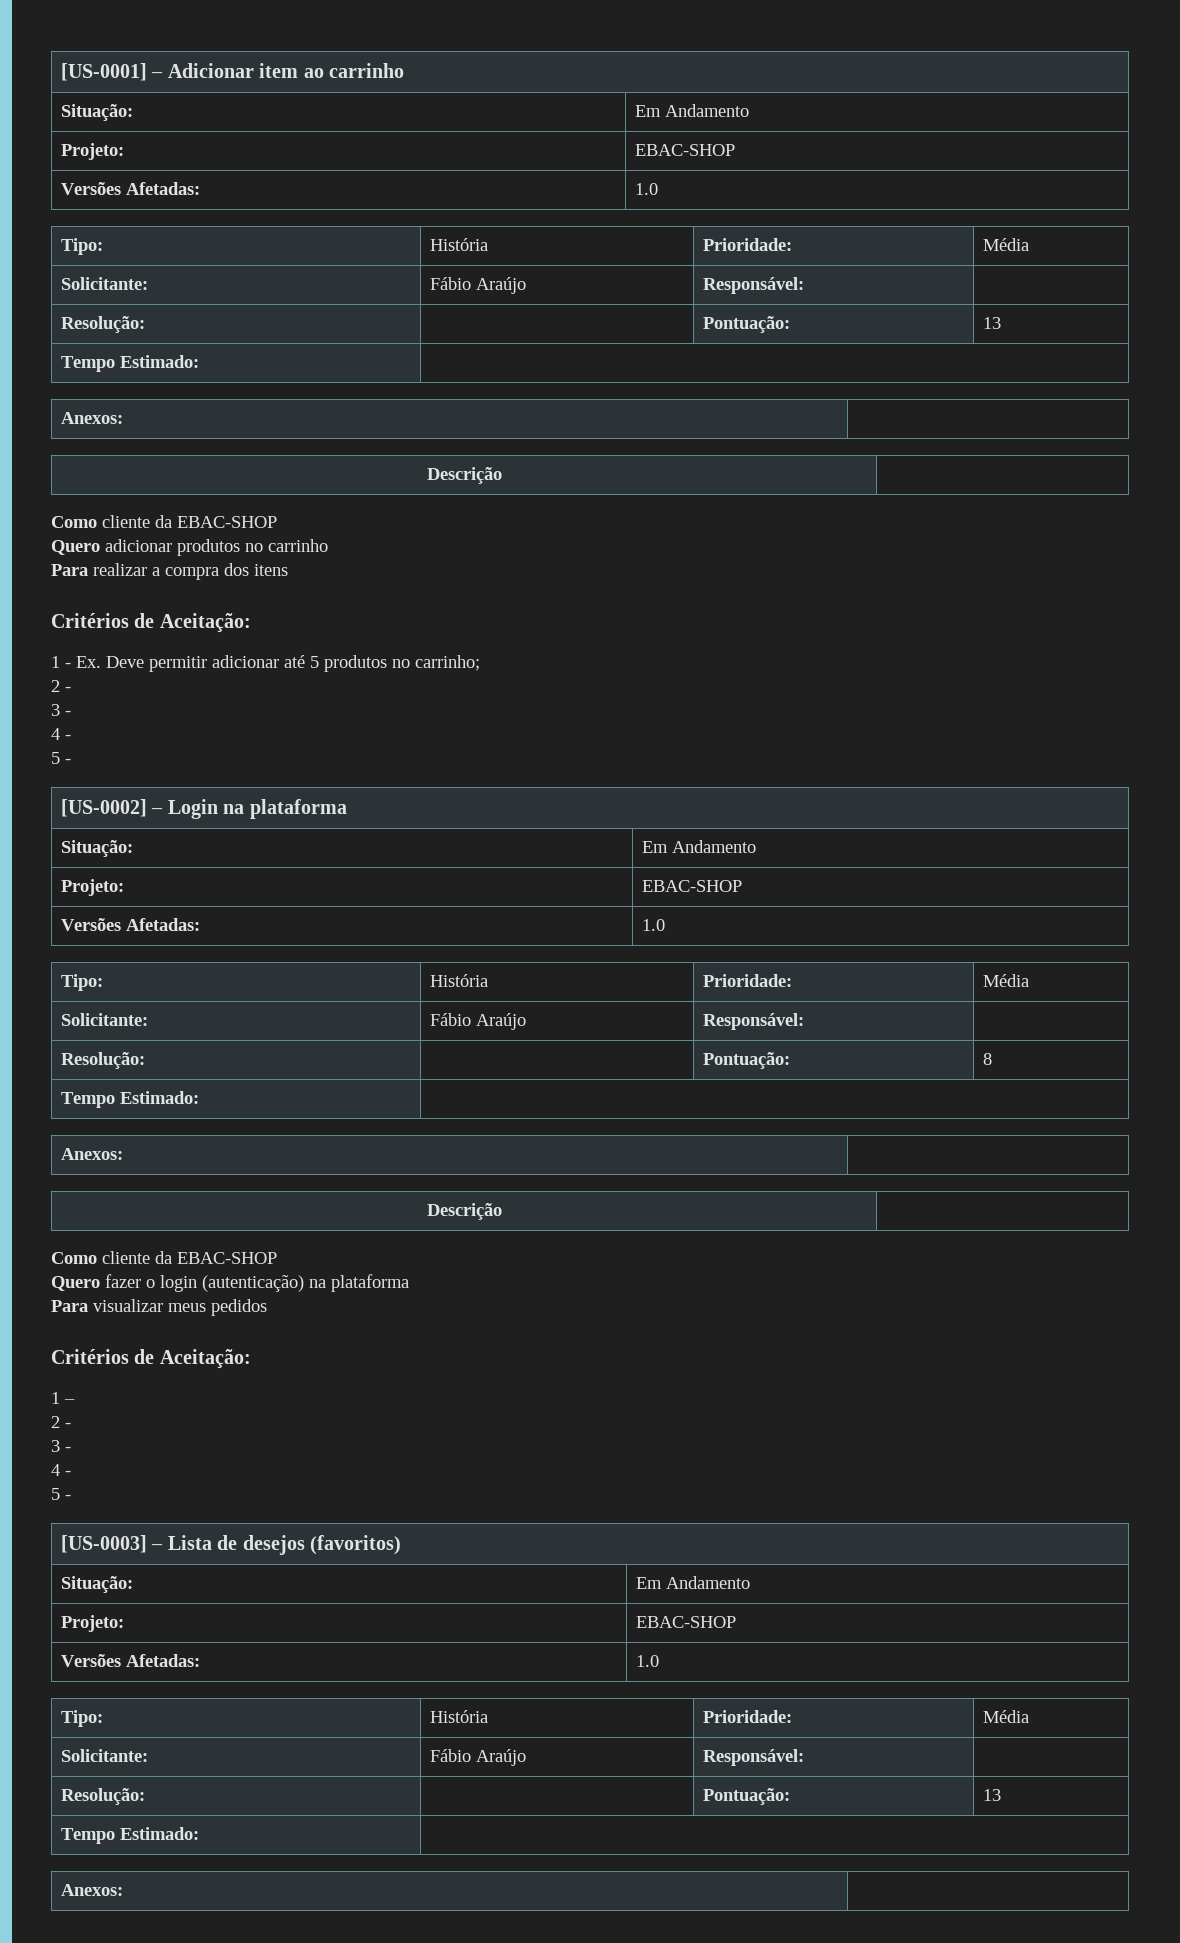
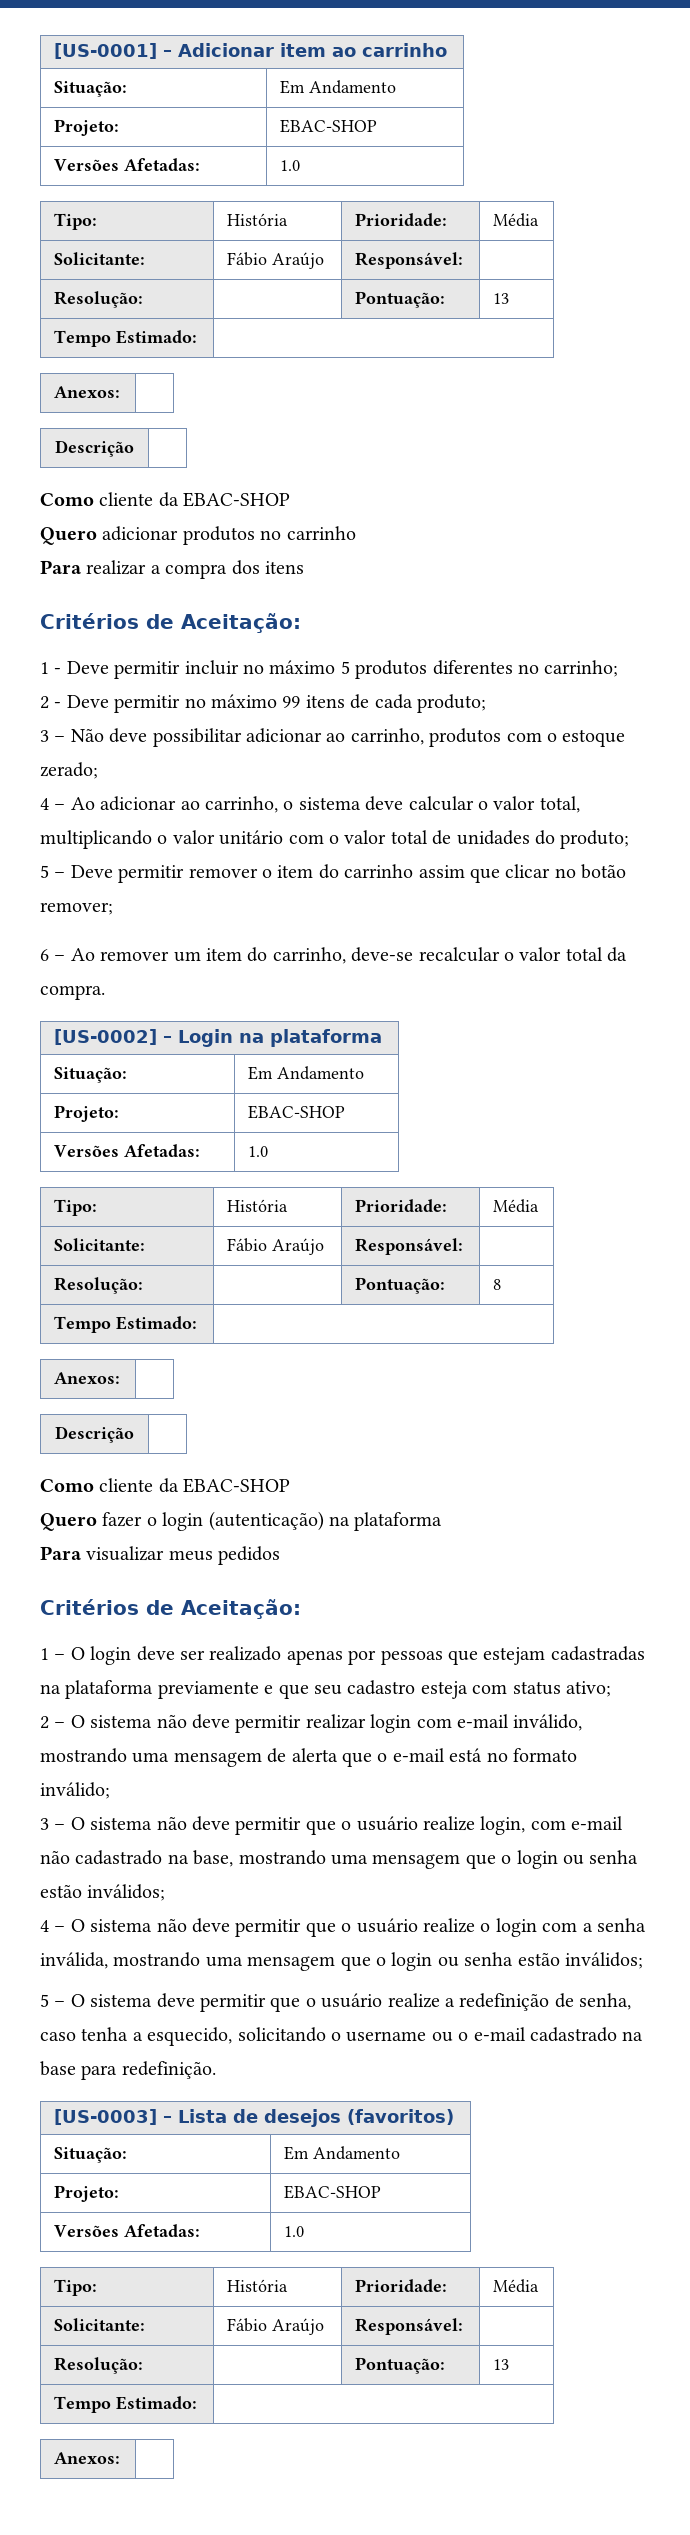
- 1 - Ex. Deve permitir adicionar até 5 produtos no carrinho;
- 2 -
- 3 -
- 4 -
- 5 -
+ 1 - Deve permitir incluir no máximo 5 produtos diferentes no carrinho;
+ 2 - Deve permitir no máximo 99 itens de cada produto;
+ 3 – Não deve possibilitar adicionar ao carrinho, produtos com o estoque zerado;
+ 4 – Ao adicionar ao carrinho, o sistema deve calcular o valor total, multiplicando o valor unitário com o valor total de unidades do produto;
+ 5 – Deve permitir remover o item do carrinho assim que clicar no botão remover;
+ 6 – Ao remover um item do carrinho, deve-se recalcular o valor total da compra.
  Para visualizar meus pedidos
  Critérios de Aceitação:
- 1 –
- 2 -
- 3 -
- 4 -
- 5 -
+ 1 – O login deve ser realizado apenas por pessoas que estejam cadastradas na plataforma previamente e que seu cadastro esteja com status ativo;
+ 2 – O sistema não deve permitir realizar login com e-mail inválido, mostrando uma mensagem de alerta que o e-mail está no formato inválido;
+ 3 – O sistema não deve permitir que o usuário realize login, com e-mail não cadastrado na base, mostrando uma mensagem que o login ou senha estão inválidos;
+ 4 – O sistema não deve permitir que o usuário realize o login com a senha inválida, mostrando uma mensagem que o login ou senha estão inválidos;
+ 5 – O sistema deve permitir que o usuário realize a redefinição de senha, caso tenha a esquecido, solicitando o username ou o e-mail cadastrado na base para redefinição.

